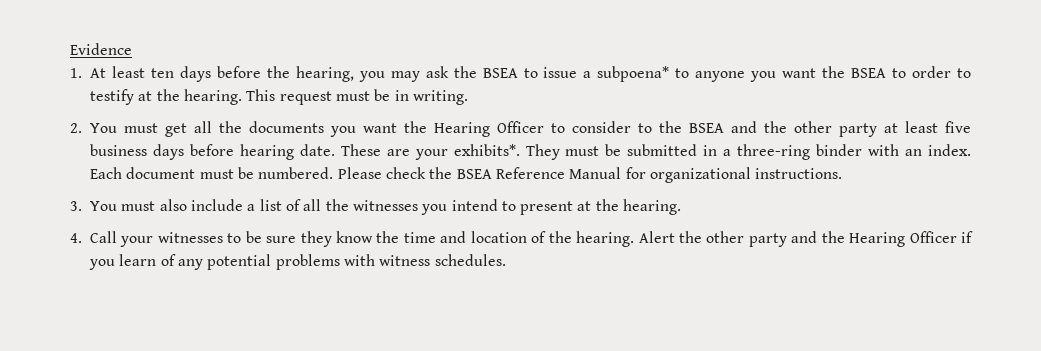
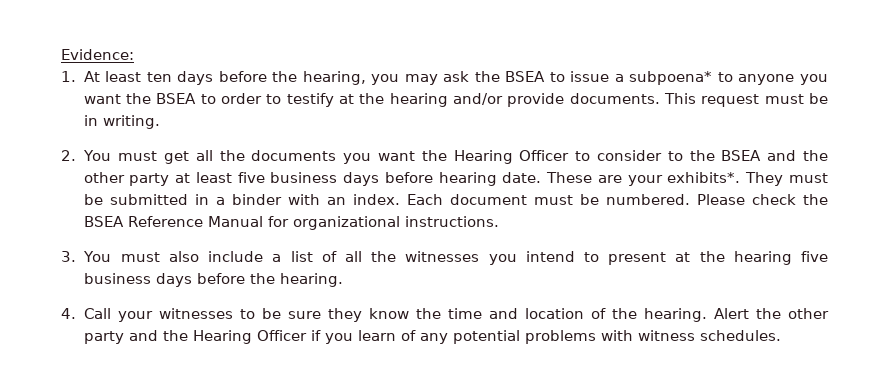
- Evidence
+ Evidence:
- 1. At least ten days before the hearing, you may ask the BSEA to issue a subpoena* to anyone you want the BSEA to order to testify at the hearing.
+ 1. At least ten days before the hearing, you may ask the BSEA to issue a subpoena* to anyone you want the BSEA to order to testify at the hearing and/or provide documents.
- They must be submitted in a three-ring binder with an index.
+ They must be submitted in a binder with an index.
- 3. You must also include a list of all the witnesses you intend to present at the hearing.
+ 3. You must also include a list of all the witnesses you intend to present at the hearing five business days before the hearing.

